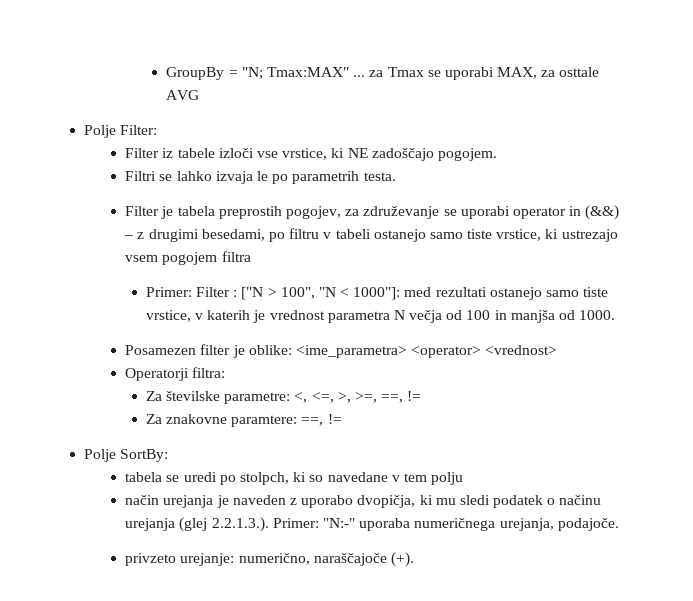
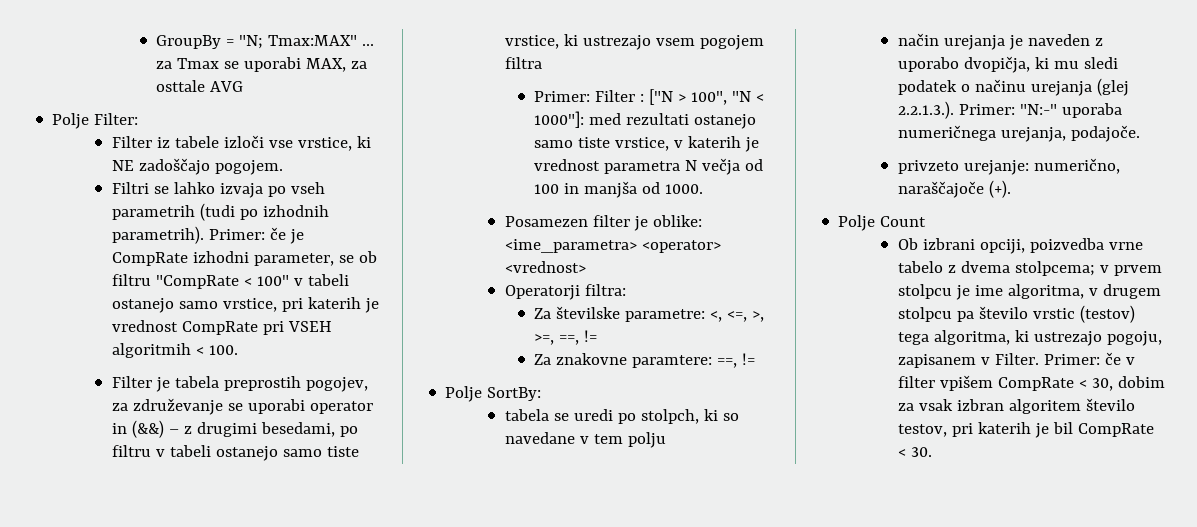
- Filtri se lahko izvaja le po parametrih testa.
+ Filtri se lahko izvaja po vseh parametrih (tudi po izhodnih parametrih). Primer: če je CompRate izhodni parameter, se ob filtru "CompRate < 100" v tabeli ostanejo samo vrstice, pri katerih je vrednost CompRate pri VSEH algoritmih < 100.
+ Polje Count
+ Ob izbrani opciji, poizvedba vrne tabelo z dvema stolpcema; v prvem stolpcu je ime algoritma, v drugem stolpcu pa število vrstic (testov) tega algoritma, ki ustrezajo pogoju, zapisanem v Filter. Primer: če v filter vpišem CompRate < 30, dobim za vsak izbran algoritem število testov, pri katerih je bil CompRate < 30.

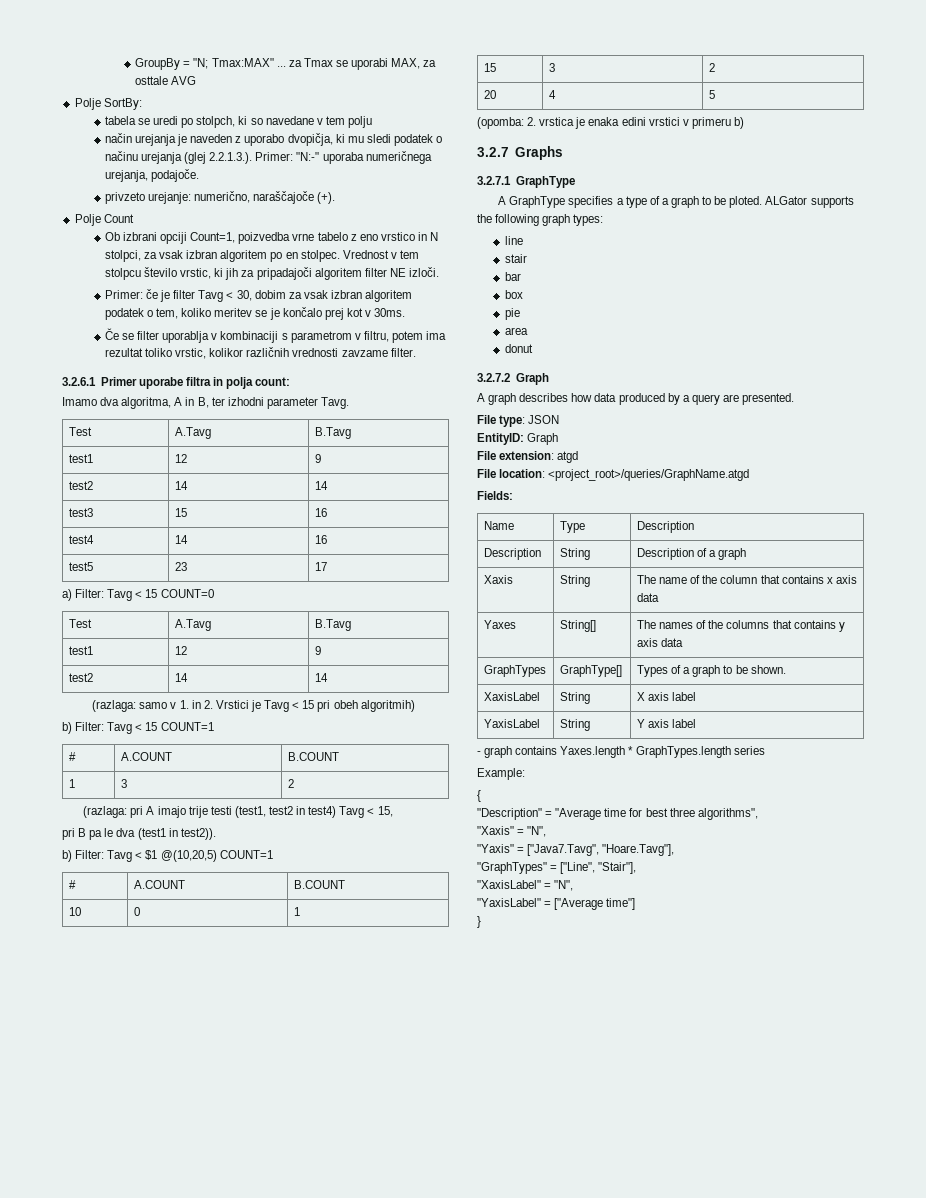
- Polje Filter:
- Filter iz tabele izloči vse vrstice, ki NE zadoščajo pogojem.
- Filtri se lahko izvaja po vseh parametrih (tudi po izhodnih parametrih). Primer: če je CompRate izhodni parameter, se ob filtru "CompRate < 100" v tabeli ostanejo samo vrstice, pri katerih je vrednost CompRate pri VSEH algoritmih < 100.
- Filter je tabela preprostih pogojev, za združevanje se uporabi operator in (&&) – z drugimi besedami, po filtru v tabeli ostanejo samo tiste vrstice, ki ustrezajo vsem pogojem filtra
- Primer: Filter : ["N > 100", "N < 1000"]: med rezultati ostanejo samo tiste vrstice, v katerih je vrednost parametra N večja od 100 in manjša od 1000.
- Posamezen filter je oblike: <ime_parametra> <operator> <vrednost>
- Operatorji filtra:
- Za številske parametre: <, <=, >, >=, ==, !=
- Za znakovne paramtere: ==, !=
- Ob izbrani opciji, poizvedba vrne tabelo z dvema stolpcema; v prvem stolpcu je ime algoritma, v drugem stolpcu pa število vrstic (testov) tega algoritma, ki ustrezajo pogoju, zapisanem v Filter. Primer: če v filter vpišem CompRate < 30, dobim za vsak izbran algoritem število testov, pri katerih je bil CompRate < 30.
+ Ob izbrani opciji Count=1, poizvedba vrne tabelo z eno vrstico in N stolpci, za vsak izbran algoritem po en stolpec. Vrednost v tem stolpcu število vrstic, ki jih za pripadajoči algoritem filter NE izloči.
+ Primer: če je filter Tavg < 30, dobim za vsak izbran algoritem podatek o tem, koliko meritev se je končalo prej kot v 30ms.
+ Če se filter uporablja v kombinaciji s parametrom v filtru, potem ima rezultat toliko vrstic, kolikor različnih vrednosti zavzame filter.
+ 3.2.6.1 Primer uporabe filtra in polja count:
+ Imamo dva algoritma, A in B, ter izhodni parameter Tavg.
+ Test | A.Tavg | B.Tavg
+ test1 | 12 | 9
+ test2 | 14 | 14
+ test3 | 15 | 16
+ test4 | 14 | 16
+ test5 | 23 | 17
+ a) Filter: Tavg < 15 COUNT=0
+ Test | A.Tavg | B.Tavg
+ test1 | 12 | 9
+ test2 | 14 | 14
+ (razlaga: samo v 1. in 2. Vrstici je Tavg < 15 pri obeh algoritmih)
+ b) Filter: Tavg < 15 COUNT=1
+ # | A.COUNT | B.COUNT
+ 1 | 3 | 2
+ (razlaga: pri A imajo trije testi (test1, test2 in test4) Tavg < 15,
+ pri B pa le dva (test1 in test2)).
+ b) Filter: Tavg < $1 @(10,20,5) COUNT=1
+ # | A.COUNT | B.COUNT
+ 10 | 0 | 1
+ 15 | 3 | 2
+ 20 | 4 | 5
+ (opomba: 2. vrstica je enaka edini vrstici v primeru b)
+ 3.2.7 Graphs
+ 3.2.7.1 GraphType
+ A GraphType specifies a type of a graph to be ploted. ALGator supports the following graph types:
+ line
+ stair
+ bar
+ box
+ pie
+ area
+ donut
+ 3.2.7.2 Graph
+ A graph describes how data produced by a query are presented.
+ File type: JSON
+ EntityID: Graph
+ File extension: atgd
+ File location: <project_root>/queries/GraphName.atgd
+ Fields:
+ Name | Type | Description
+ Description | String | Description of a graph
+ Xaxis | String | The name of the column that contains x axis data
+ Yaxes | String[] | The names of the columns that contains y axis data
+ GraphTypes | GraphType[] | Types of a graph to be shown.
+ XaxisLabel | String | X axis label
+ YaxisLabel | String | Y axis label
+ - graph contains Yaxes.length * GraphTypes.length series
+ Example:
+ {
+ "Description" = "Average time for best three algorithms",
+ "Xaxis" = "N",
+ "Yaxis" = ["Java7.Tavg", "Hoare.Tavg"],
+ "GraphTypes" = ["Line", "Stair"],
+ "XaxisLabel" = "N",
+ "YaxisLabel" = ["Average time"]
+ }

